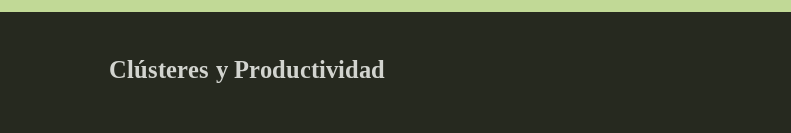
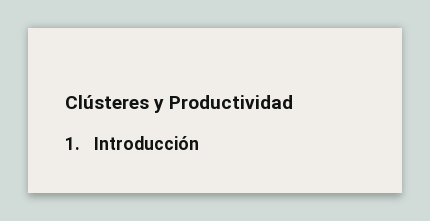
+ 1. Introducción

